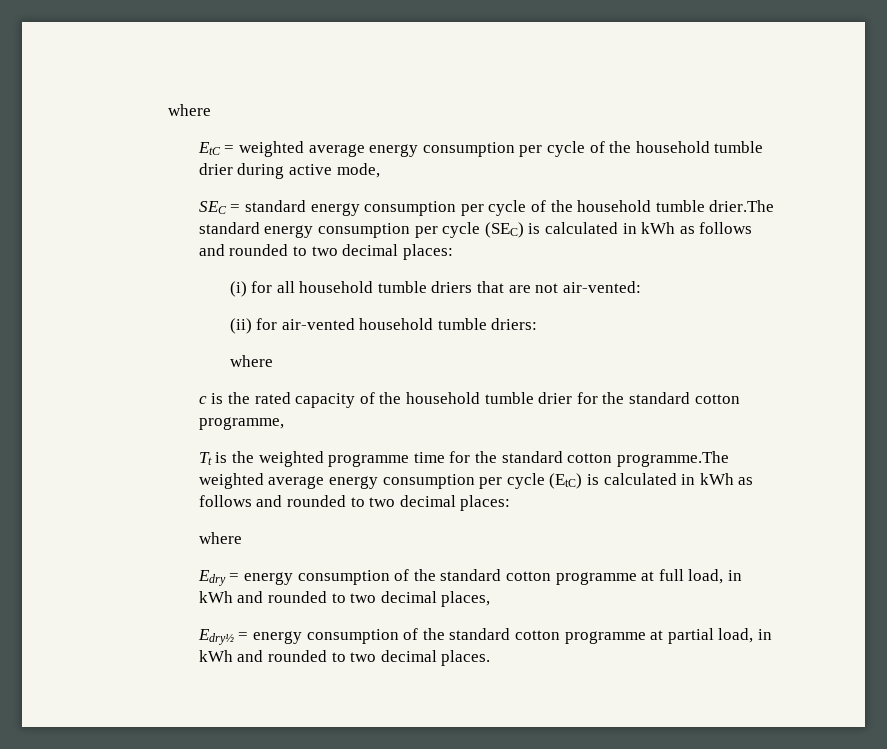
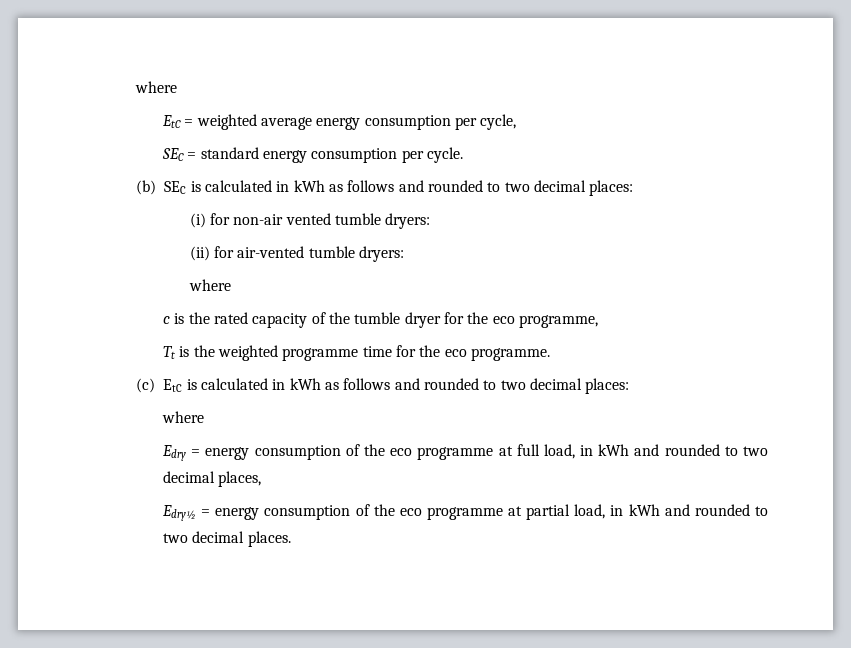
- EtC = weighted average energy consumption per cycle of the household tumble drier during active mode,
+ EtC = weighted average energy consumption per cycle,
- SEC = standard energy consumption per cycle of the household tumble drier.The standard energy consumption per cycle (SEC) is calculated in kWh as follows and rounded to two decimal places:
+ SEC = standard energy consumption per cycle.
+ (b) SEC is calculated in kWh as follows and rounded to two decimal places:
- (i) for all household tumble driers that are not air-vented:
+ (i) for non-air vented tumble dryers:
- (ii) for air-vented household tumble driers:
+ (ii) for air-vented tumble dryers:
- c is the rated capacity of the household tumble drier for the standard cotton programme,
+ c is the rated capacity of the tumble dryer for the eco programme,
- Tt is the weighted programme time for the standard cotton programme.The weighted average energy consumption per cycle (EtC) is calculated in kWh as follows and rounded to two decimal places:
+ Tt is the weighted programme time for the eco programme.
+ (c) EtC is calculated in kWh as follows and rounded to two decimal places:
- Edry = energy consumption of the standard cotton programme at full load, in kWh and rounded to two decimal places,
+ Edry = energy consumption of the eco programme at full load, in kWh and rounded to two decimal places,
- Edry½ = energy consumption of the standard cotton programme at partial load, in kWh and rounded to two decimal places.
+ Edry½ = energy consumption of the eco programme at partial load, in kWh and rounded to two decimal places.

